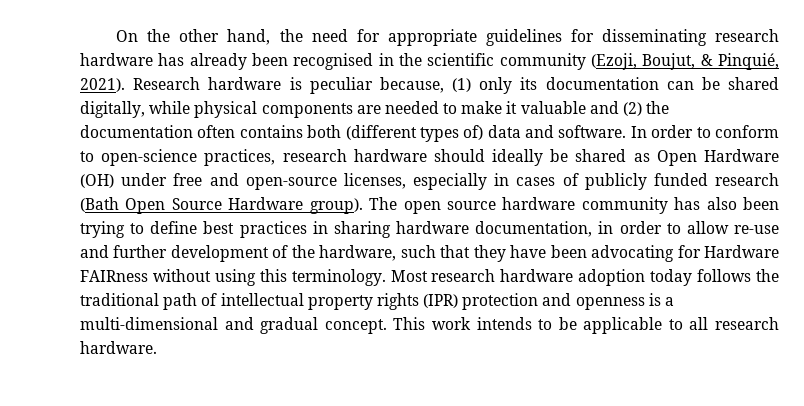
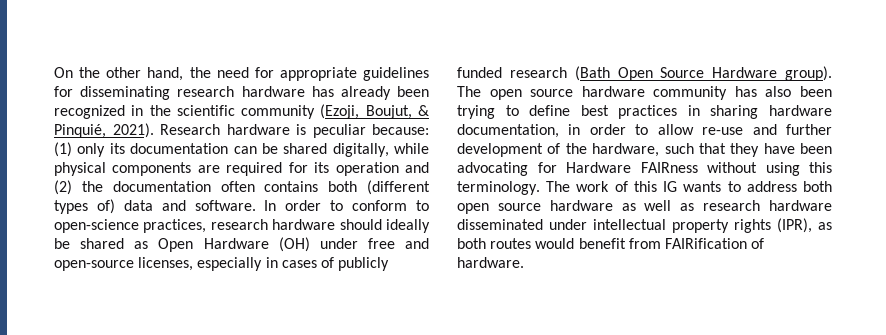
- On the other hand, the need for appropriate guidelines for disseminating research hardware has already been recognised in the scientific community (Ezoji, Boujut, & Pinquié, 2021).
+ On the other hand, the need for appropriate guidelines for disseminating research hardware has already been recognized in the scientific community (Ezoji, Boujut, & Pinquié, 2021).
- Research hardware is peculiar because, (1) only its documentation can be shared digitally, while physical components are needed to make it valuable and (2) the documentation often contains both (different types of) data and software.
+ Research hardware is peculiar because: (1) only its documentation can be shared digitally, while physical components are required for its operation and (2) the documentation often contains both (different types of) data and software.
- Most research hardware adoption today follows the traditional path of intellectual property rights (IPR) protection and openness is a multi-dimensional and gradual concept. This work intends to be applicable to all research hardware.
+ The work of this IG wants to address both open source hardware as well as research hardware disseminated under intellectual property rights (IPR), as both routes would benefit from FAIRification of hardware.

